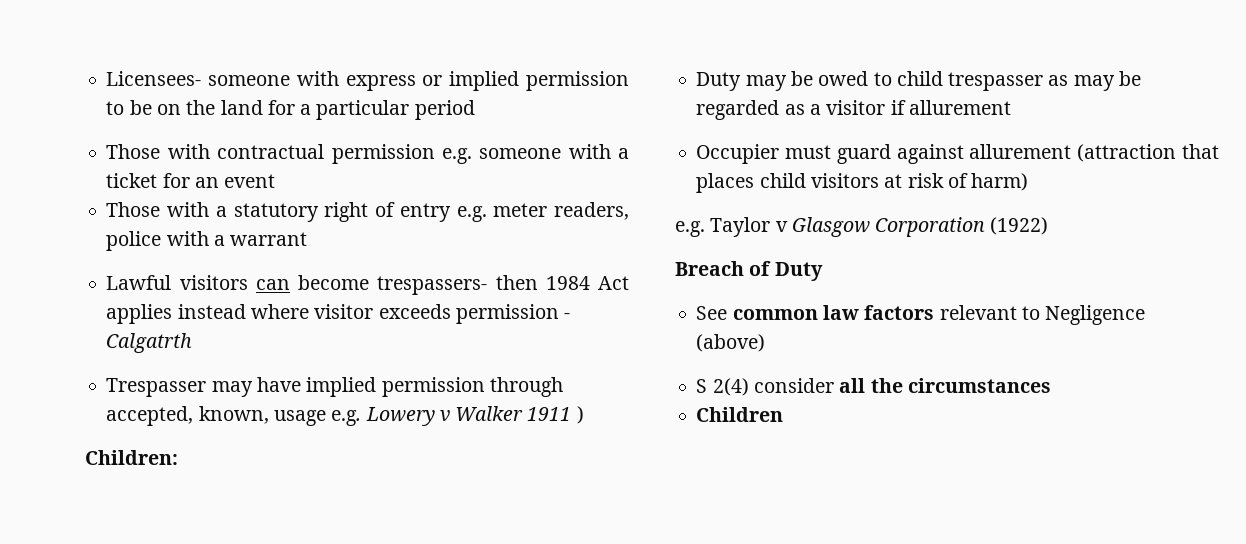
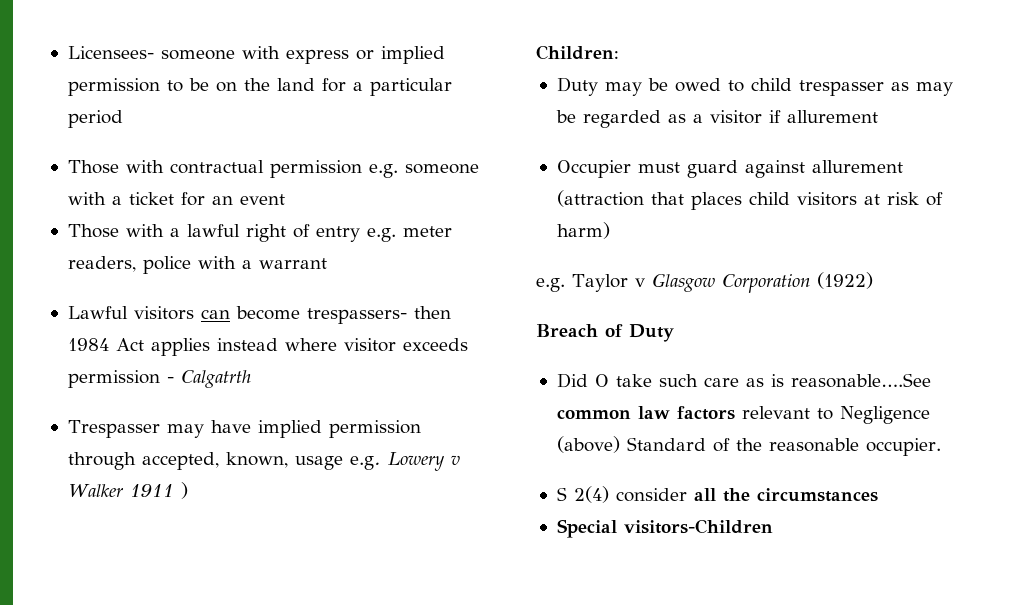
- Those with a statutory right of entry e.g. meter readers, police with a warrant
+ Those with a lawful right of entry e.g. meter readers, police with a warrant
- See common law factors relevant to Negligence (above)
+ Did O take such care as is reasonable….See common law factors relevant to Negligence (above) Standard of the reasonable occupier.
- Children
+ Special visitors-Children

